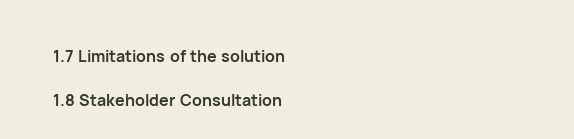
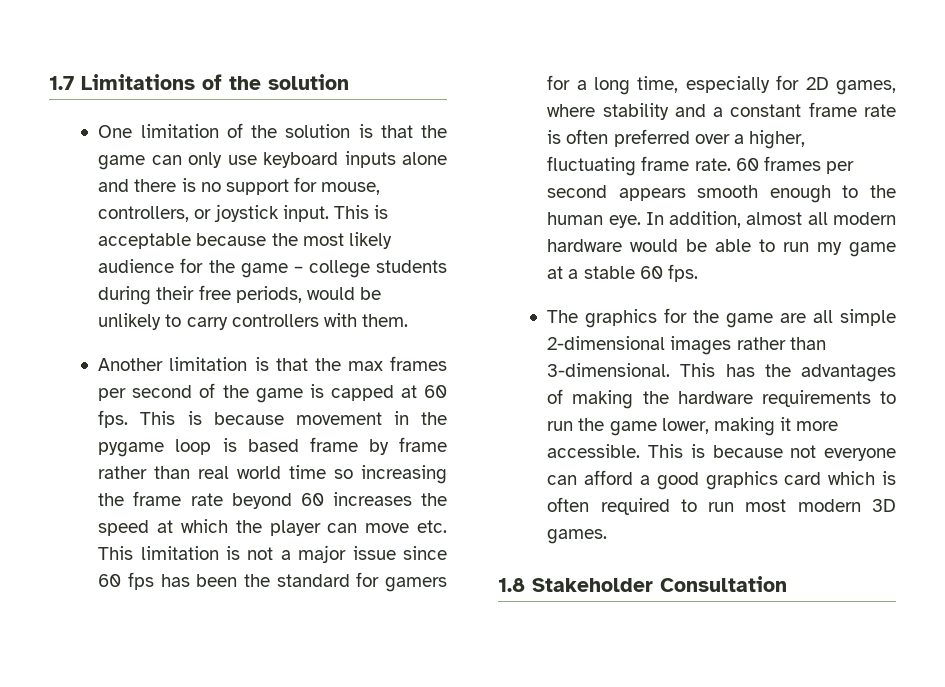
+ One limitation of the solution is that the game can only use keyboard inputs alone and there is no support for mouse, controllers, or joystick input. This is acceptable because the most likely audience for the game – college students during their free periods, would be unlikely to carry controllers with them.
+ Another limitation is that the max frames per second of the game is capped at 60 fps. This is because movement in the pygame loop is based frame by frame rather than real world time so increasing the frame rate beyond 60 increases the speed at which the player can move etc. This limitation is not a major issue since 60 fps has been the standard for gamers for a long time, especially for 2D games, where stability and a constant frame rate is often preferred over a higher, fluctuating frame rate. 60 frames per second appears smooth enough to the human eye. In addition, almost all modern hardware would be able to run my game at a stable 60 fps.
+ The graphics for the game are all simple 2-dimensional images rather than 3-dimensional. This has the advantages of making the hardware requirements to run the game lower, making it more accessible. This is because not everyone can afford a good graphics card which is often required to run most modern 3D games.

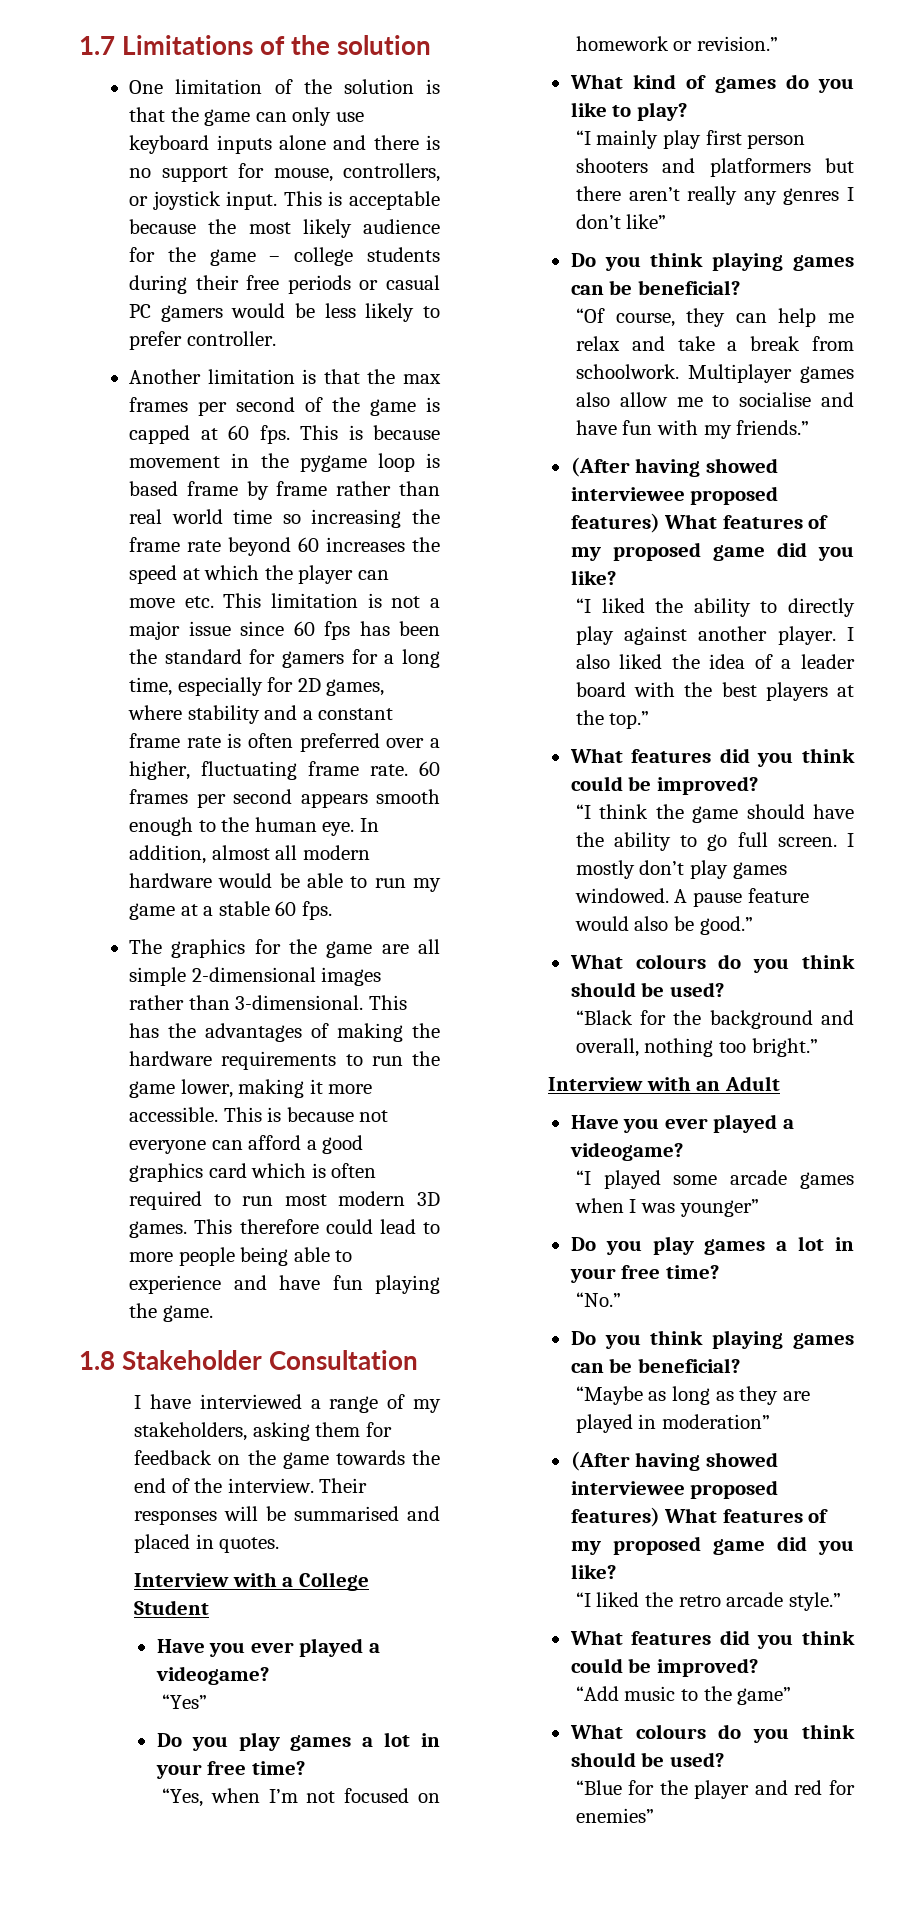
- This is acceptable because the most likely audience for the game – college students during their free periods, would be unlikely to carry controllers with them.
+ This is acceptable because the most likely audience for the game – college students during their free periods or casual PC gamers would be less likely to prefer controller.
- This is because not everyone can afford a good graphics card which is often required to run most modern 3D games.
+ This is because not everyone can afford a good graphics card which is often required to run most modern 3D games. This therefore could lead to more people being able to experience and have fun playing the game.
  1.8 Stakeholder Consultation
+ I have interviewed a range of my stakeholders, asking them for feedback on the game towards the end of the interview. Their responses will be summarised and placed in quotes.
+ Interview with a College Student
+ Have you ever played a videogame?
+ “Yes”
+ Do you play games a lot in your free time?
+ “Yes, when I’m not focused on homework or revision.”
+ What kind of games do you like to play?
+ “I mainly play first person shooters and platformers but there aren’t really any genres I don’t like”
+ Do you think playing games can be beneficial?
+ “Of course, they can help me relax and take a break from schoolwork. Multiplayer games also allow me to socialise and have fun with my friends.”
+ (After having showed interviewee proposed features) What features of my proposed game did you like?
+ “I liked the ability to directly play against another player. I also liked the idea of a leader board with the best players at the top.”
+ What features did you think could be improved?
+ “I think the game should have the ability to go full screen. I mostly don’t play games windowed. A pause feature would also be good.”
+ What colours do you think should be used?
+ “Black for the background and overall, nothing too bright.”
+ Interview with an Adult
+ Have you ever played a videogame?
+ “I played some arcade games when I was younger”
+ Do you play games a lot in your free time?
+ “No.”
+ Do you think playing games can be beneficial?
+ “Maybe as long as they are played in moderation”
+ (After having showed interviewee proposed features) What features of my proposed game did you like?
+ “I liked the retro arcade style.”
+ What features did you think could be improved?
+ “Add music to the game”
+ What colours do you think should be used?
+ “Blue for the player and red for enemies”

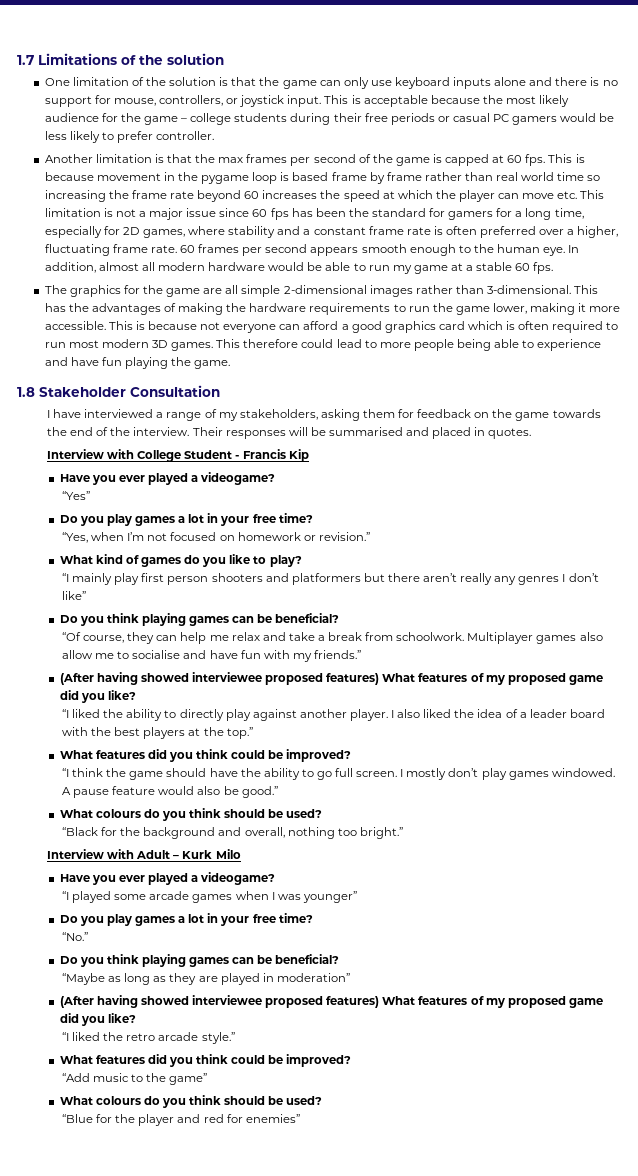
- Interview with a College Student
+ Interview with College Student - Francis Kip
- Interview with an Adult
+ Interview with Adult – Kurk Milo

